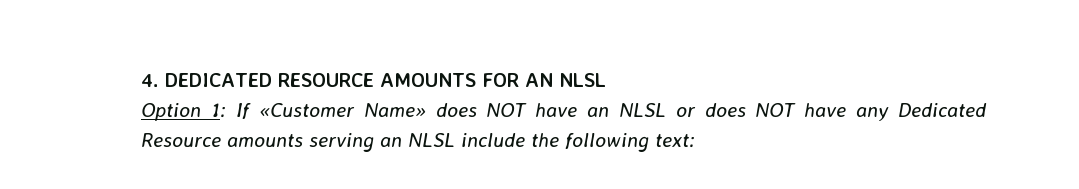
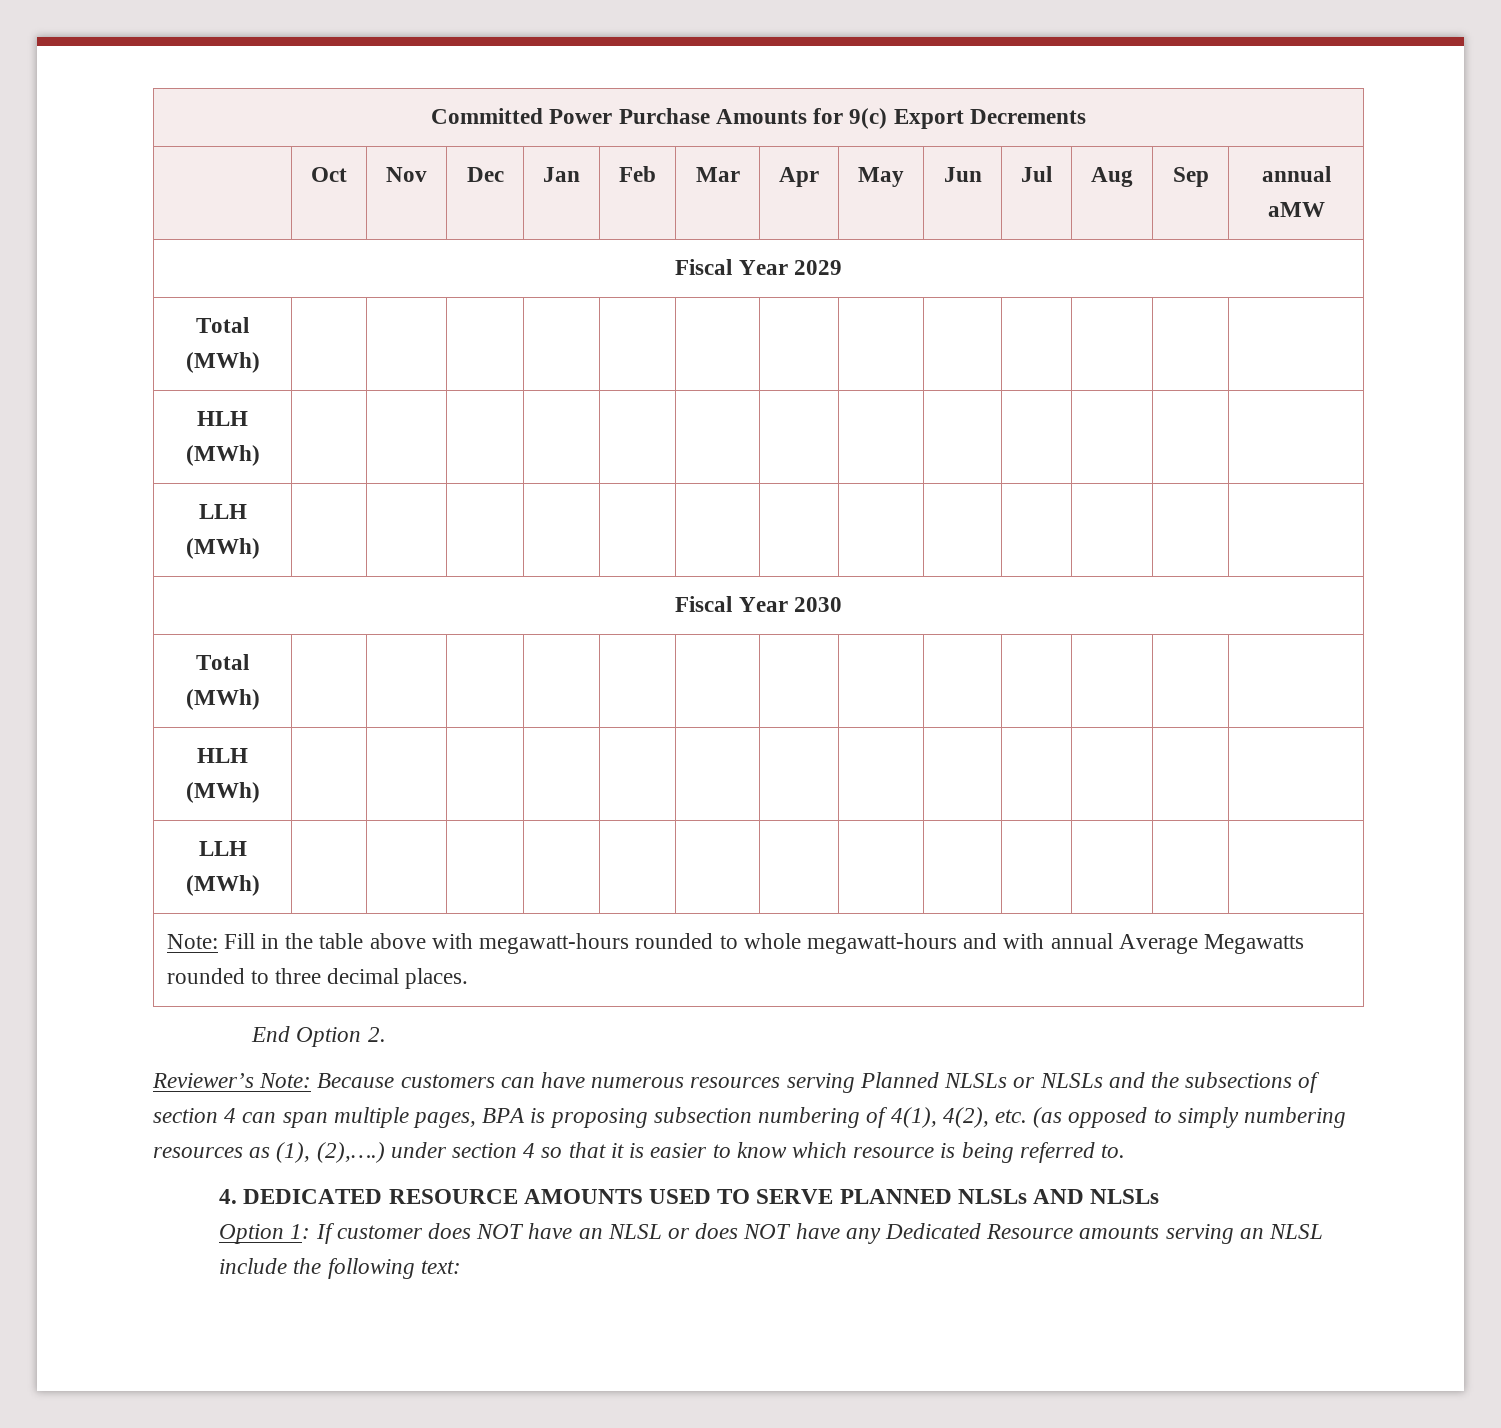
- 4. DEDICATED RESOURCE AMOUNTS FOR AN NLSL
+ Committed Power Purchase Amounts for 9(c) Export Decrements
+ | Oct | Nov | Dec | Jan | Feb | Mar | Apr | May | Jun | Jul | Aug | Sep | annual aMW
+ Fiscal Year 2029
+ Total (MWh) | | | | | | | | | | | | |
+ HLH (MWh) | | | | | | | | | | | | |
+ LLH (MWh) | | | | | | | | | | | | |
+ Fiscal Year 2030
+ Total (MWh) | | | | | | | | | | | | |
+ HLH (MWh) | | | | | | | | | | | | |
+ LLH (MWh) | | | | | | | | | | | | |
+ Note: Fill in the table above with megawatt-hours rounded to whole megawatt-hours and with annual Average Megawatts rounded to three decimal places.
+ End Option 2.
+ Reviewer’s Note: Because customers can have numerous resources serving Planned NLSLs or NLSLs and the subsections of section 4 can span multiple pages, BPA is proposing subsection numbering of 4(1), 4(2), etc. (as opposed to simply numbering resources as (1), (2),….) under section 4 so that it is easier to know which resource is being referred to.
+ 4. DEDICATED RESOURCE AMOUNTS USED TO SERVE PLANNED NLSLs AND NLSLs
- Option 1: If «Customer Name» does NOT have an NLSL or does NOT have any Dedicated Resource amounts serving an NLSL include the following text:
+ Option 1: If customer does NOT have an NLSL or does NOT have any Dedicated Resource amounts serving an NLSL include the following text:

